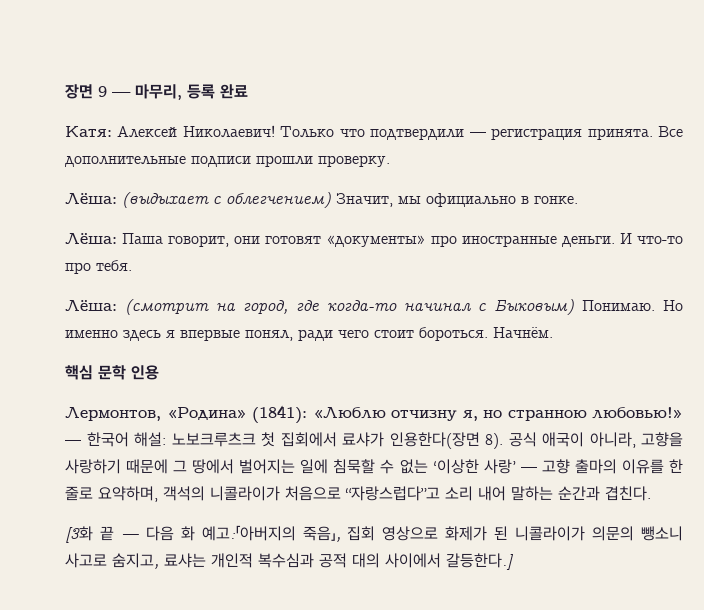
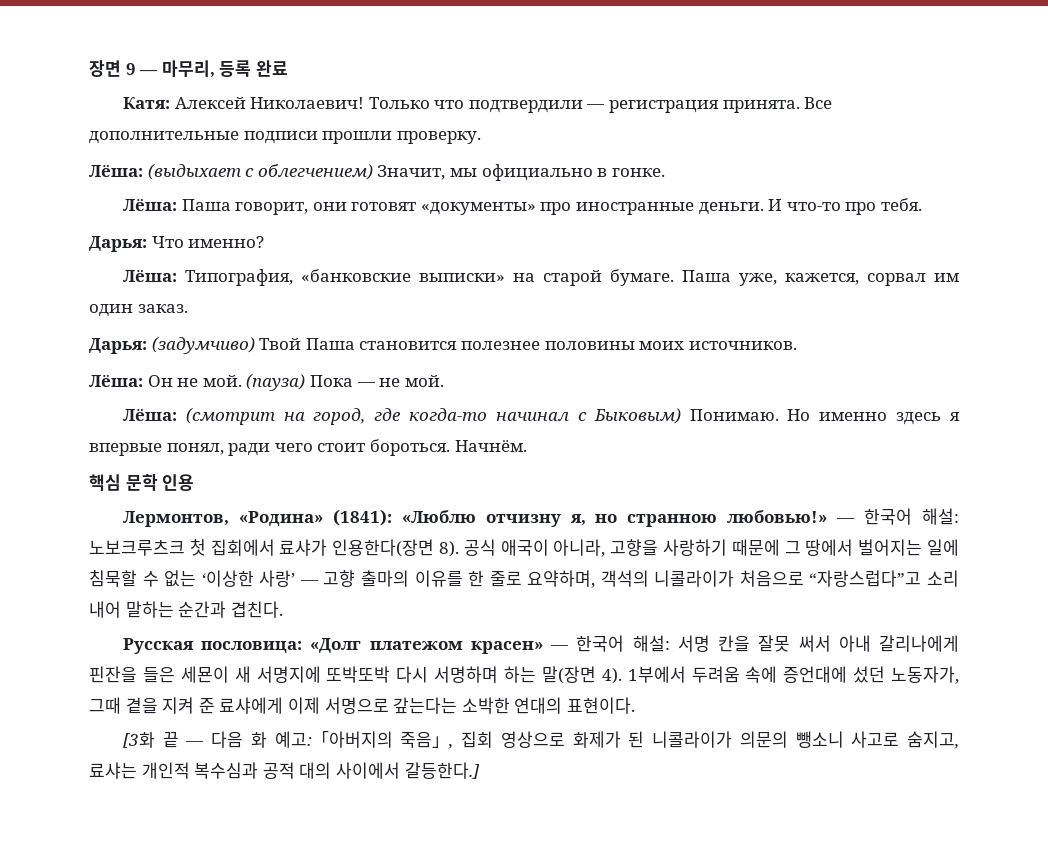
+ Дарья: Что именно?
+ Лёша: Типография, «банковские выписки» на старой бумаге. Паша уже, кажется, сорвал им один заказ.
+ Дарья: (задумчиво) Твой Паша становится полезнее половины моих источников.
+ Лёша: Он не мой. (пауза) Пока — не мой.
+ Русская пословица: «Долг платежом красен» — 한국어 해설: 서명 칸을 잘못 써서 아내 갈리나에게 핀잔을 들은 세묜이 새 서명지에 또박또박 다시 서명하며 하는 말(장면 4). 1부에서 두려움 속에 증언대에 섰던 노동자가, 그때 곁을 지켜 준 료샤에게 이제 서명으로 갚는다는 소박한 연대의 표현이다.

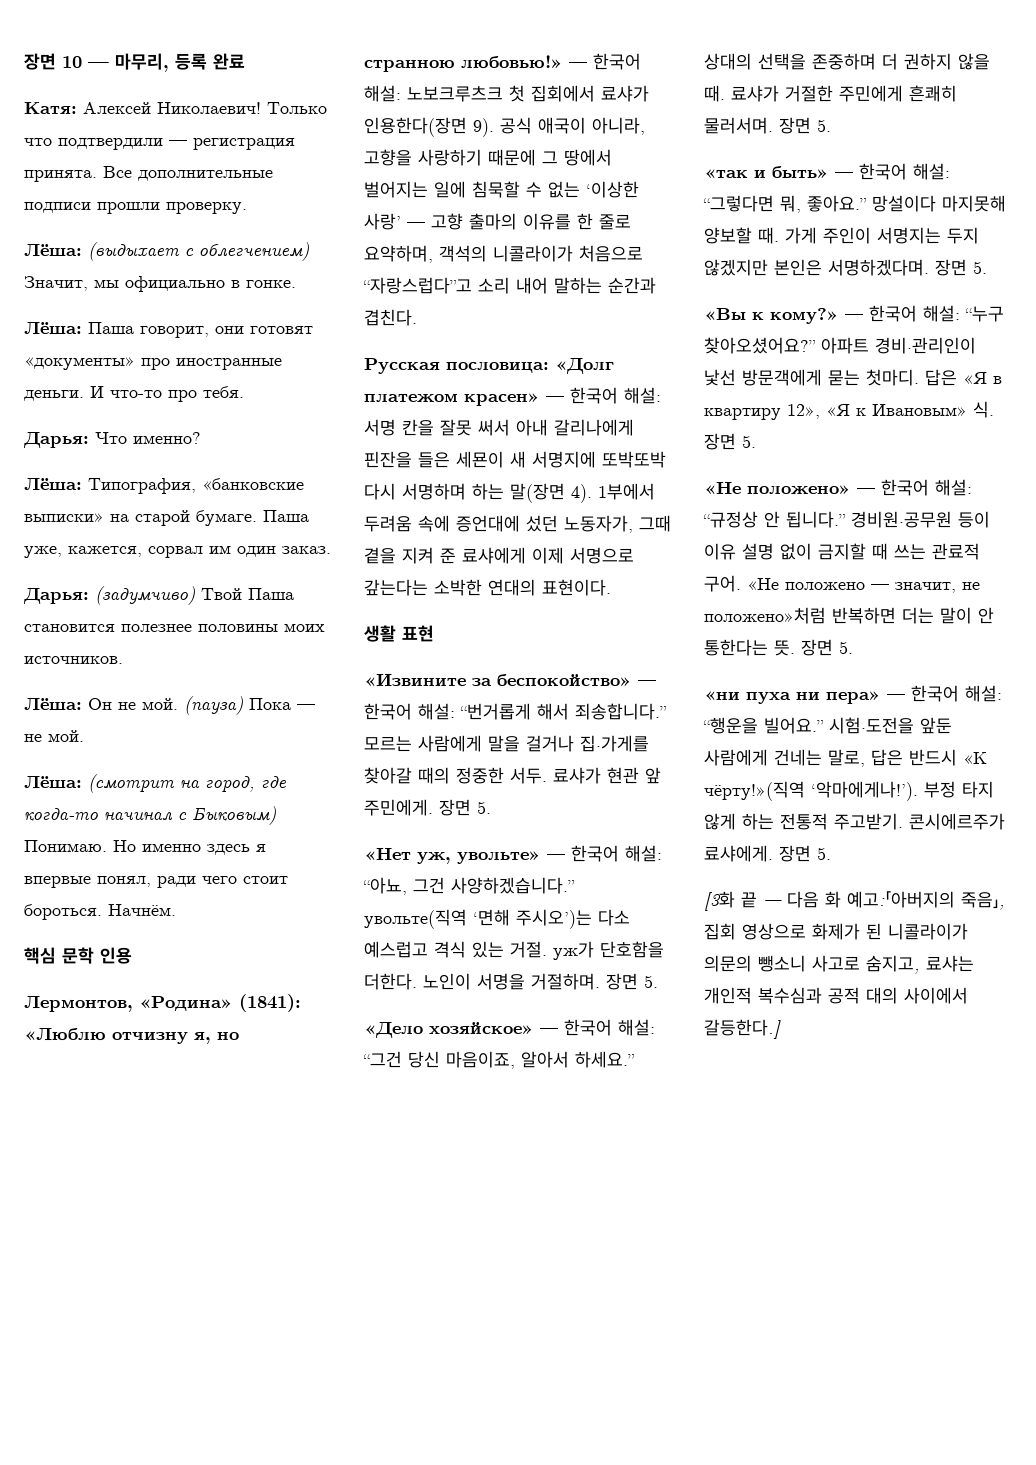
- 장면 9 — 마무리, 등록 완료
+ 장면 10 — 마무리, 등록 완료
- — 한국어 해설: 노보크루츠크 첫 집회에서 료샤가 인용한다(장면 8).
+ — 한국어 해설: 노보크루츠크 첫 집회에서 료샤가 인용한다(장면 9).
+ 생활 표현
+ «Извините за беспокойство» — 한국어 해설: “번거롭게 해서 죄송합니다.” 모르는 사람에게 말을 걸거나 집·가게를 찾아갈 때의 정중한 서두. 료샤가 현관 앞 주민에게. 장면 5.
+ «Нет уж, увольте» — 한국어 해설: “아뇨, 그건 사양하겠습니다.” увольте(직역 ‘면해 주시오’)는 다소 예스럽고 격식 있는 거절. уж가 단호함을 더한다. 노인이 서명을 거절하며. 장면 5.
+ «Дело хозяйское» — 한국어 해설: “그건 당신 마음이죠, 알아서 하세요.” 상대의 선택을 존중하며 더 권하지 않을 때. 료샤가 거절한 주민에게 흔쾌히 물러서며. 장면 5.
+ «так и быть» — 한국어 해설: “그렇다면 뭐, 좋아요.” 망설이다 마지못해 양보할 때. 가게 주인이 서명지는 두지 않겠지만 본인은 서명하겠다며. 장면 5.
+ «Вы к кому?» — 한국어 해설: “누구 찾아오셨어요?” 아파트 경비·관리인이 낯선 방문객에게 묻는 첫마디. 답은 «Я в квартиру 12», «Я к Ивановым» 식. 장면 5.
+ «Не положено» — 한국어 해설: “규정상 안 됩니다.” 경비원·공무원 등이 이유 설명 없이 금지할 때 쓰는 관료적 구어. «Не положено — значит, не положено»처럼 반복하면 더는 말이 안 통한다는 뜻. 장면 5.
+ «ни пуха ни пера» — 한국어 해설: “행운을 빌어요.” 시험·도전을 앞둔 사람에게 건네는 말로, 답은 반드시 «К чёрту!»(직역 ‘악마에게나!’). 부정 타지 않게 하는 전통적 주고받기. 콘시에르주가 료샤에게. 장면 5.

